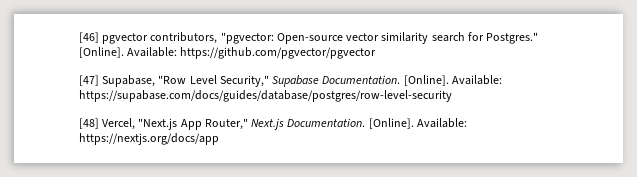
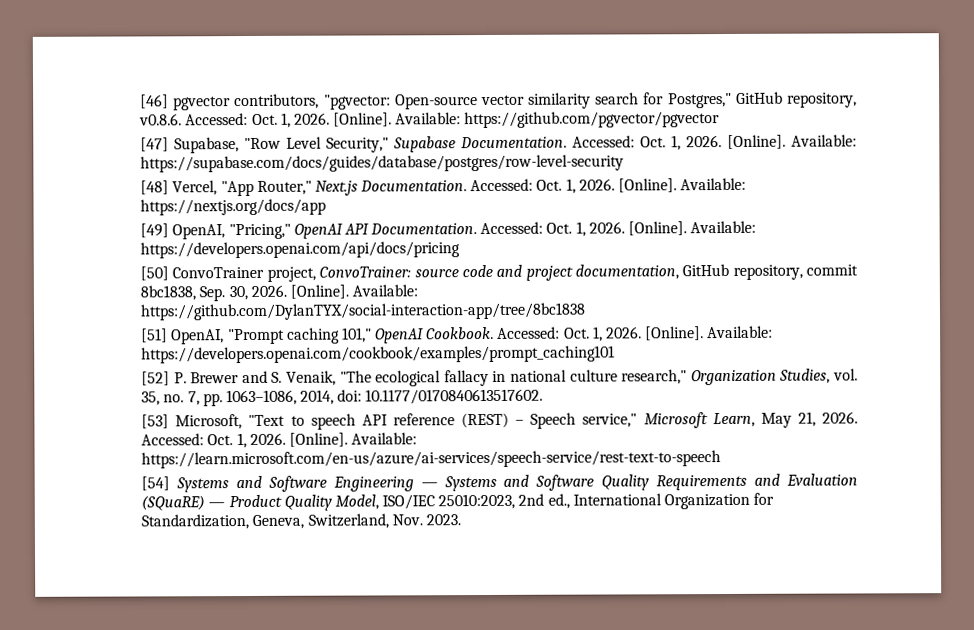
- [46] pgvector contributors, "pgvector: Open-source vector similarity search for Postgres."
+ [46] pgvector contributors, "pgvector: Open-source vector similarity search for Postgres," GitHub repository, v0.8.6. Accessed: Oct. 1, 2026.
- [47] Supabase, "Row Level Security," Supabase Documentation.
+ [47] Supabase, "Row Level Security," Supabase Documentation. Accessed: Oct. 1, 2026.
- [48] Vercel, "Next.js App Router," Next.js Documentation.
+ [48] Vercel, "App Router," Next.js Documentation. Accessed: Oct. 1, 2026.
+ [49] OpenAI, "Pricing," OpenAI API Documentation. Accessed: Oct. 1, 2026. [Online]. Available: https://developers.openai.com/api/docs/pricing
+ [50] ConvoTrainer project, ConvoTrainer: source code and project documentation, GitHub repository, commit 8bc1838, Sep. 30, 2026. [Online]. Available: https://github.com/DylanTYX/social-interaction-app/tree/8bc1838
+ [51] OpenAI, "Prompt caching 101," OpenAI Cookbook. Accessed: Oct. 1, 2026. [Online]. Available: https://developers.openai.com/cookbook/examples/prompt_caching101
+ [52] P. Brewer and S. Venaik, "The ecological fallacy in national culture research," Organization Studies, vol. 35, no. 7, pp. 1063–1086, 2014, doi: 10.1177/0170840613517602.
+ [53] Microsoft, "Text to speech API reference (REST) – Speech service," Microsoft Learn, May 21, 2026. Accessed: Oct. 1, 2026. [Online]. Available: https://learn.microsoft.com/en-us/azure/ai-services/speech-service/rest-text-to-speech
+ [54] Systems and Software Engineering — Systems and Software Quality Requirements and Evaluation (SQuaRE) — Product Quality Model, ISO/IEC 25010:2023, 2nd ed., International Organization for Standardization, Geneva, Switzerland, Nov. 2023.

